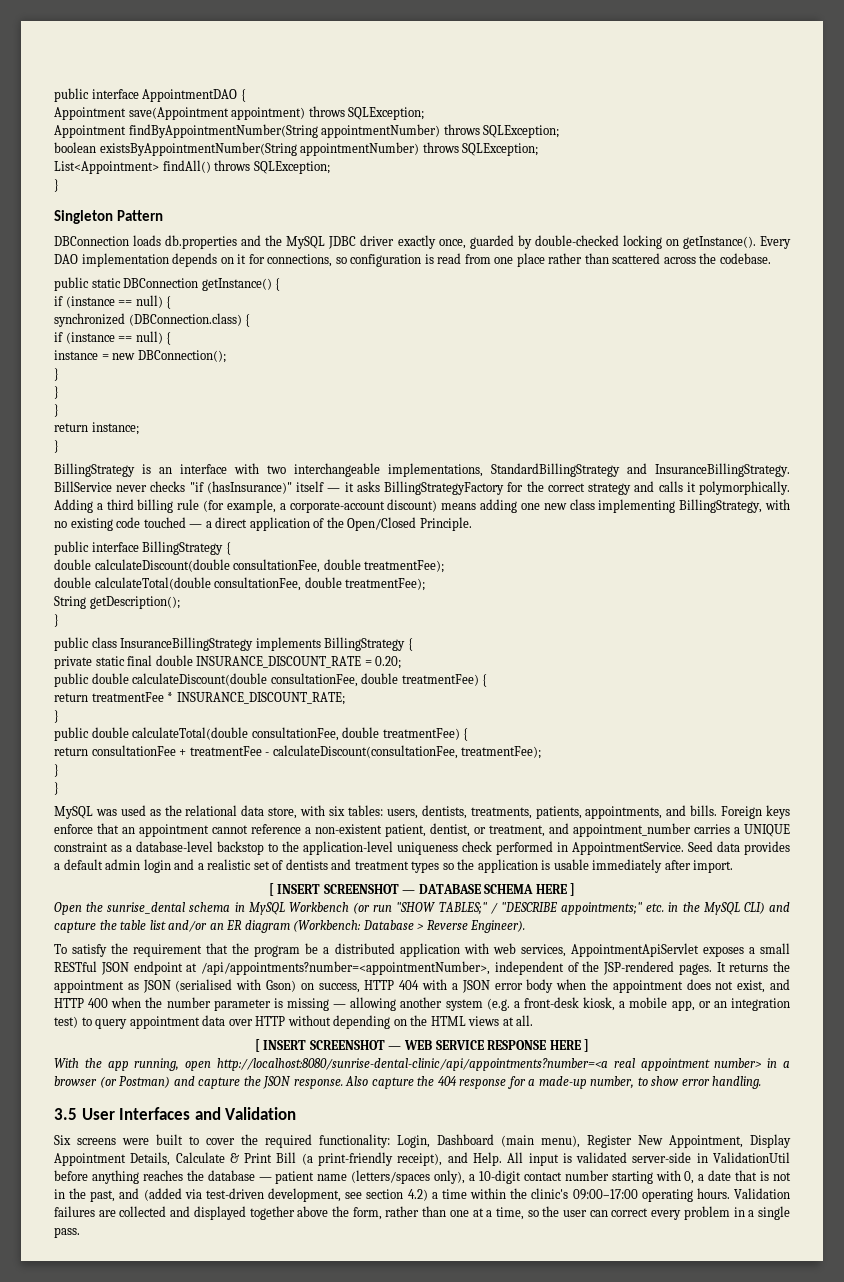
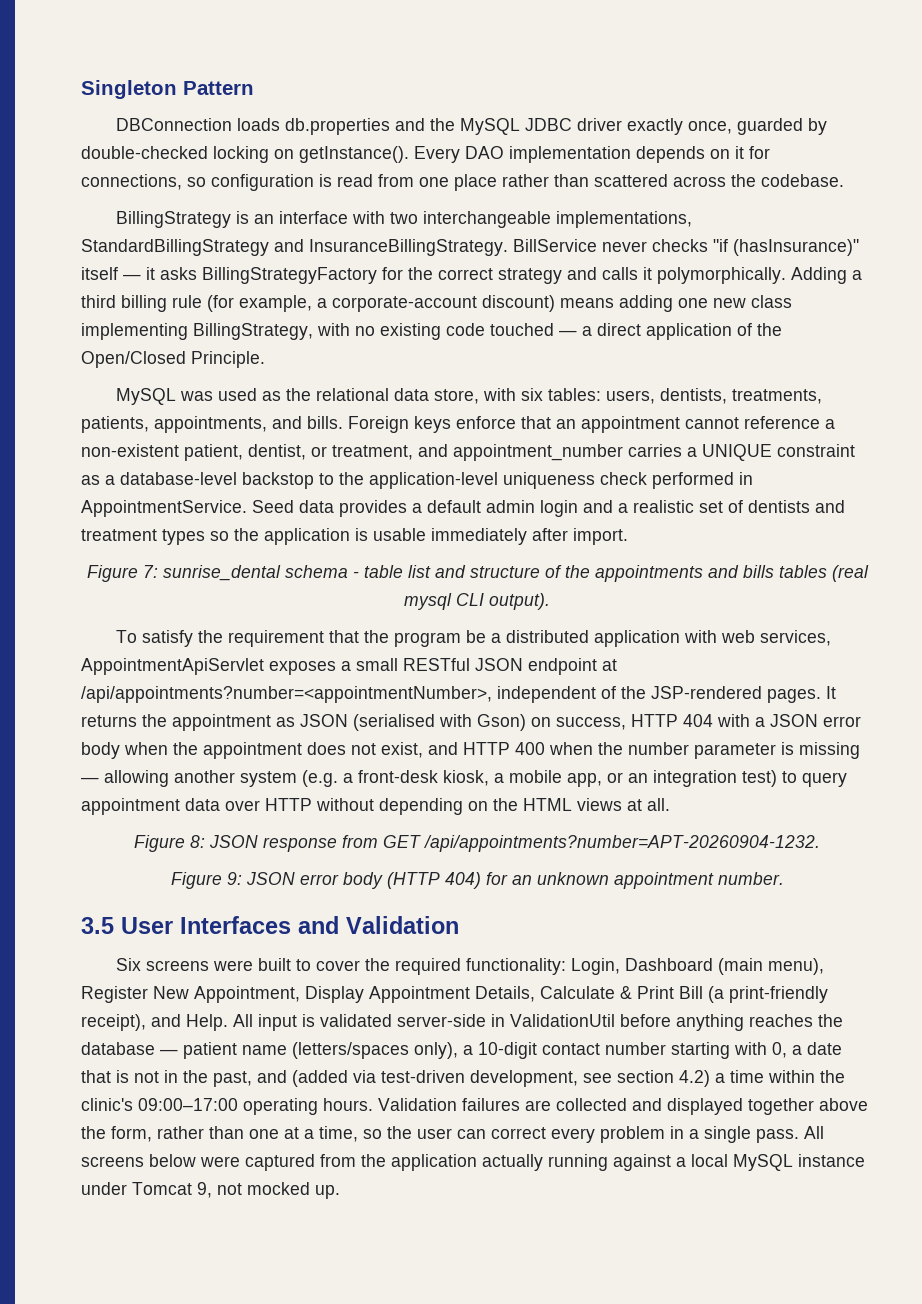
- public interface AppointmentDAO {
- Appointment save(Appointment appointment) throws SQLException;
- Appointment findByAppointmentNumber(String appointmentNumber) throws SQLException;
- boolean existsByAppointmentNumber(String appointmentNumber) throws SQLException;
- List<Appointment> findAll() throws SQLException;
- }
- public static DBConnection getInstance() {
- if (instance == null) {
- synchronized (DBConnection.class) {
- if (instance == null) {
- instance = new DBConnection();
- }
- }
- }
- return instance;
- }
- public interface BillingStrategy {
- double calculateDiscount(double consultationFee, double treatmentFee);
- double calculateTotal(double consultationFee, double treatmentFee);
- String getDescription();
- }
- public class InsuranceBillingStrategy implements BillingStrategy {
- private static final double INSURANCE_DISCOUNT_RATE = 0.20;
- public double calculateDiscount(double consultationFee, double treatmentFee) {
- return treatmentFee * INSURANCE_DISCOUNT_RATE;
- }
- public double calculateTotal(double consultationFee, double treatmentFee) {
- return consultationFee + treatmentFee - calculateDiscount(consultationFee, treatmentFee);
- }
- }
- [ INSERT SCREENSHOT — DATABASE SCHEMA HERE ]
- Open the sunrise_dental schema in MySQL Workbench (or run "SHOW TABLES;" / "DESCRIBE appointments;" etc. in the MySQL CLI) and capture the table list and/or an ER diagram (Workbench: Database > Reverse Engineer).
+ Figure 7: sunrise_dental schema - table list and structure of the appointments and bills tables (real mysql CLI output).
- [ INSERT SCREENSHOT — WEB SERVICE RESPONSE HERE ]
- With the app running, open http://localhost:8080/sunrise-dental-clinic/api/appointments?number=<a real appointment number> in a browser (or Postman) and capture the JSON response. Also capture the 404 response for a made-up number, to show error handling.
+ Figure 8: JSON response from GET /api/appointments?number=APT-20260904-1232.
+ Figure 9: JSON error body (HTTP 404) for an unknown appointment number.
+ All screens below were captured from the application actually running against a local MySQL instance under Tomcat 9, not mocked up.

